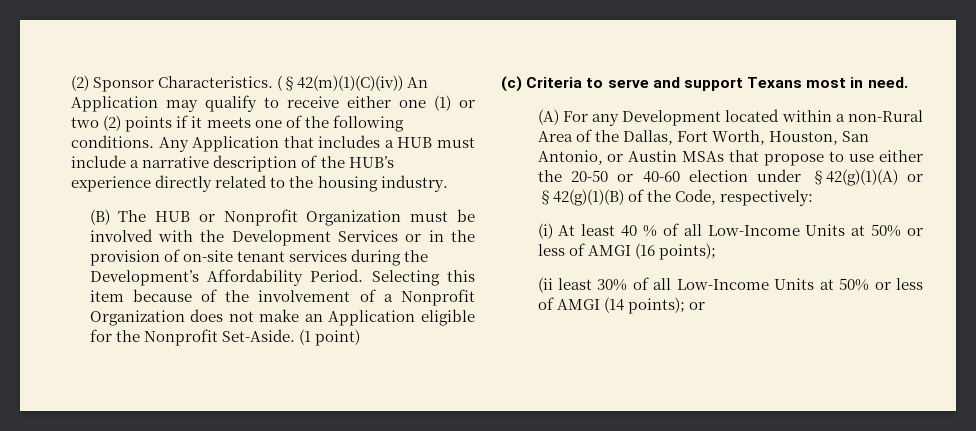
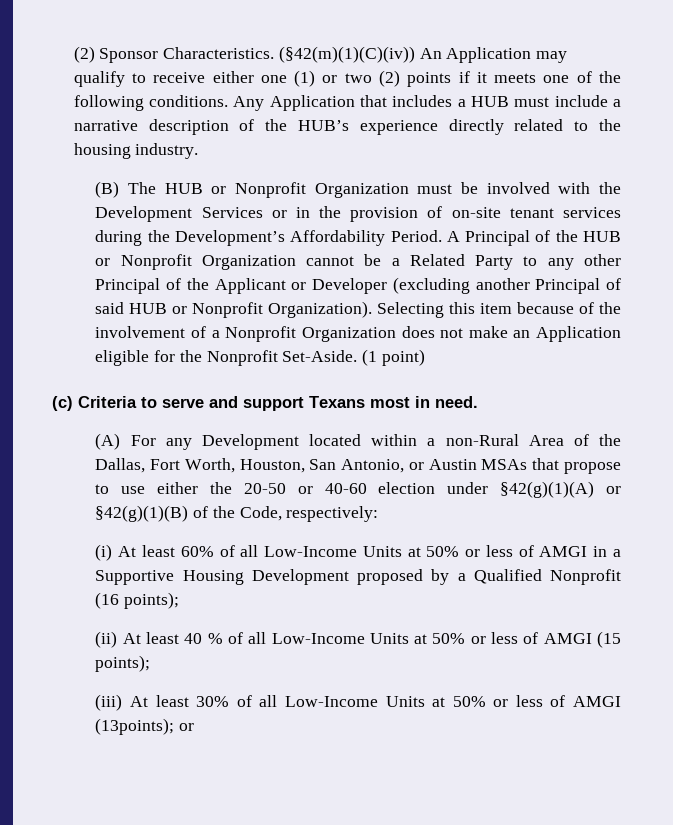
+ A Principal of the HUB or Nonprofit Organization cannot be a Related Party to any other Principal of the Applicant or Developer (excluding another Principal of said HUB or Nonprofit Organization).
- (i) At least 40 % of all Low-Income Units at 50% or less of AMGI (16 points);
- (ii least 30% of all Low-Income Units at 50% or less of AMGI (14 points); or
+ (i) At least 60% of all Low-Income Units at 50% or less of AMGI in a Supportive Housing Development proposed by a Qualified Nonprofit (16 points);
+ (ii) At least 40 % of all Low-Income Units at 50% or less of AMGI (15 points);
+ (iii) At least 30% of all Low-Income Units at 50% or less of AMGI (13points); or

